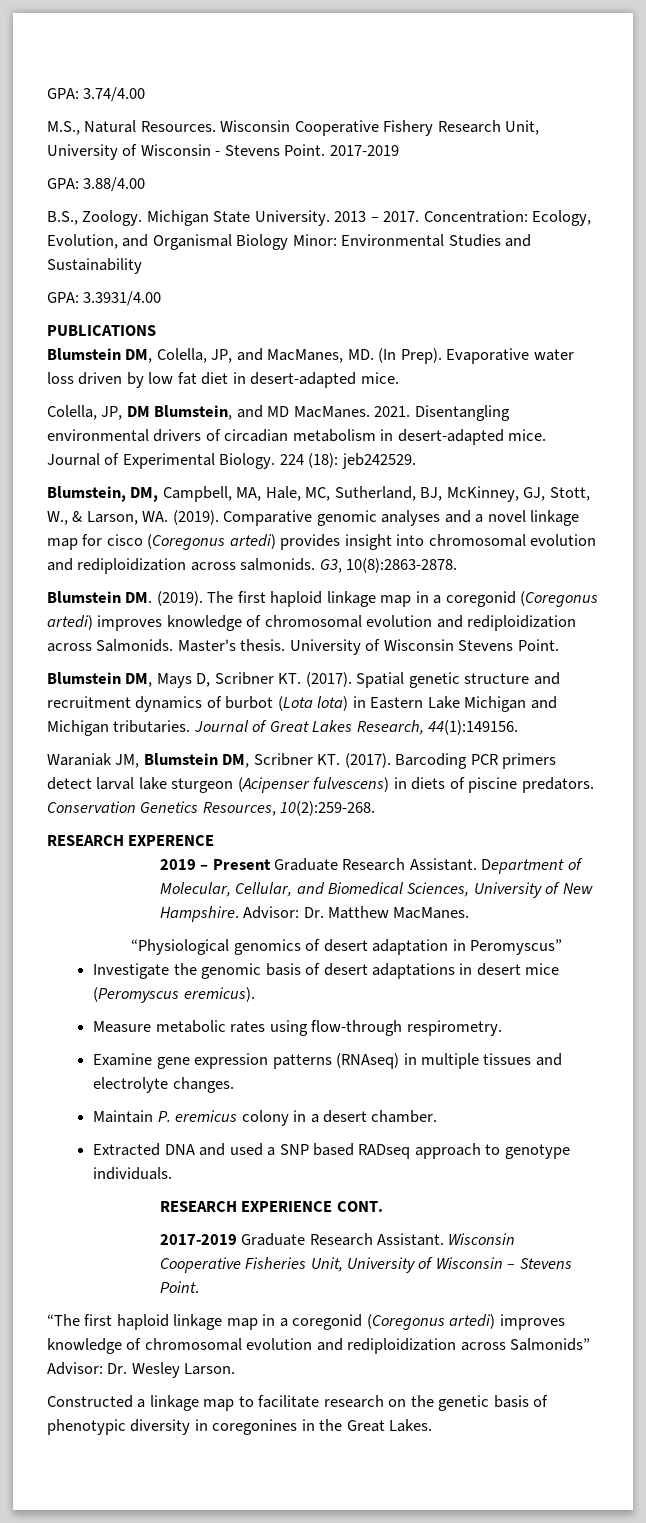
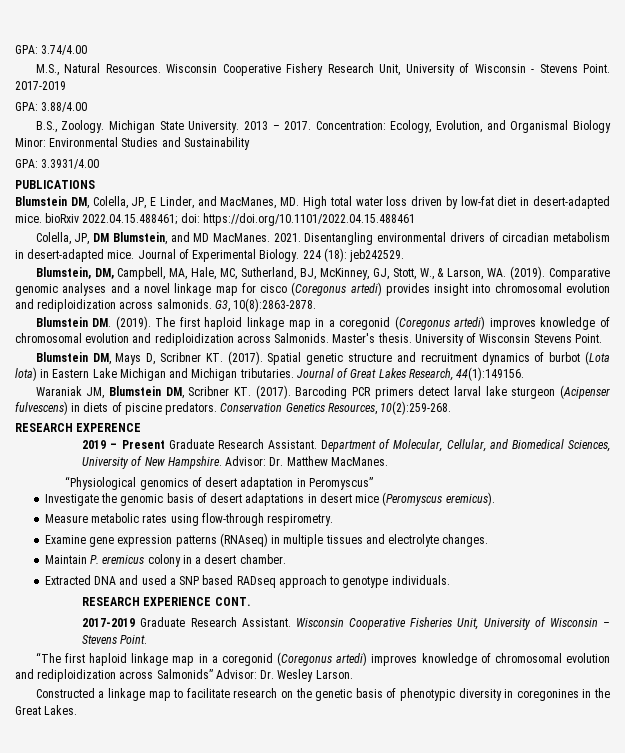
- Blumstein DM, Colella, JP, and MacManes, MD. (In Prep). Evaporative water loss driven by low fat diet in desert-adapted mice.
+ Blumstein DM, Colella, JP, E Linder, and MacManes, MD. High total water loss driven by low-fat diet in desert-adapted mice. bioRxiv 2022.04.15.488461; doi: https://doi.org/10.1101/2022.04.15.488461

